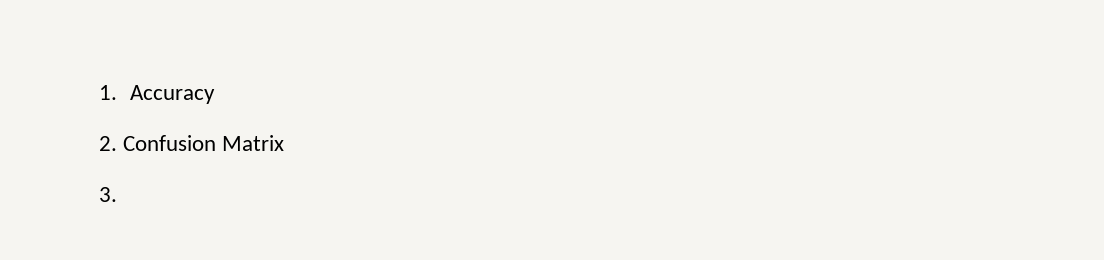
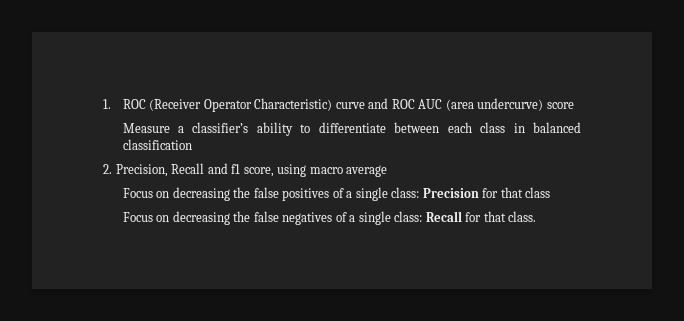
- 1. Accuracy
- 2. Confusion Matrix
- 3.
+ 1. ROC (Receiver Operator Characteristic) curve and ROC AUC (area undercurve) score
+ Measure a classifier’s ability to differentiate between each class in balanced classification
+ 2. Precision, Recall and f1 score, using macro average
+ Focus on decreasing the false positives of a single class: Precision for that class
+ Focus on decreasing the false negatives of a single class: Recall for that class.

